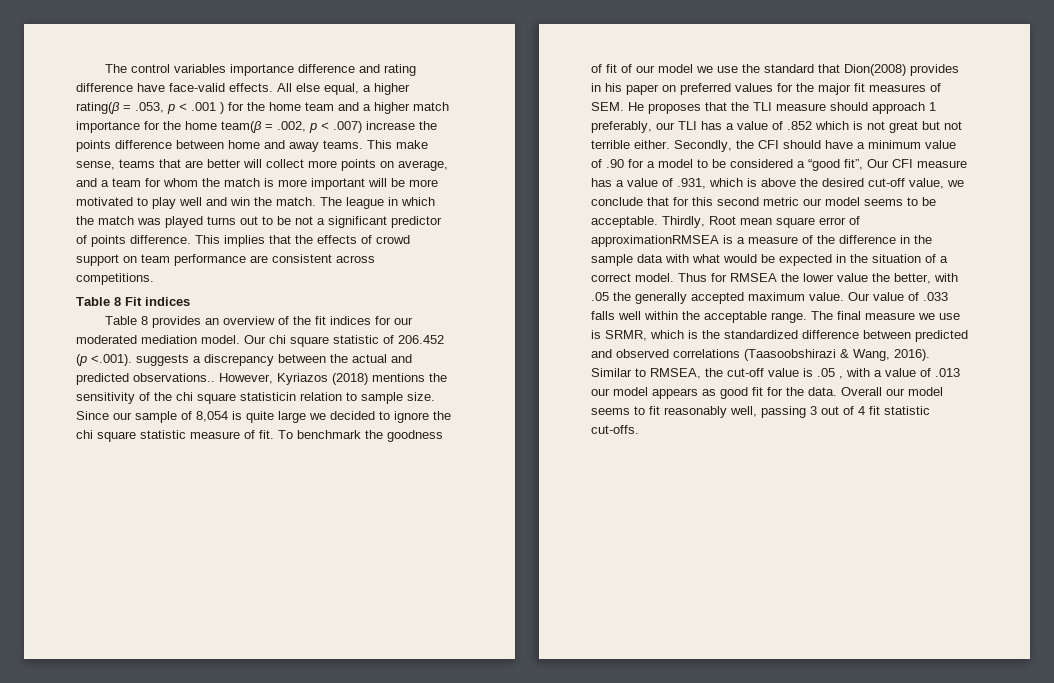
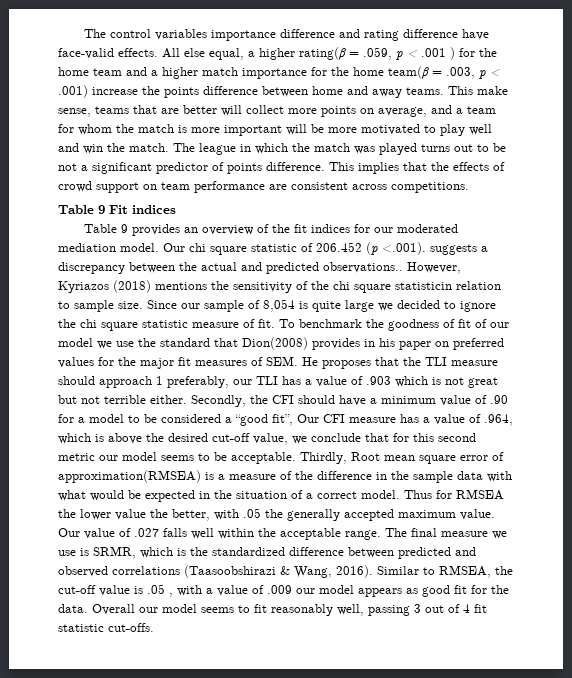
- All else equal, a higher rating(β = .053, p < .001 ) for the home team and a higher match importance for the home team(β = .002, p < .007) increase the points difference between home and away teams.
+ All else equal, a higher rating(β = .059, p < .001 ) for the home team and a higher match importance for the home team(β = .003, p < .001) increase the points difference between home and away teams.
- Table 8 Fit indices
+ Table 9 Fit indices
- Table 8 provides an overview of the fit indices for our moderated mediation model.
+ Table 9 provides an overview of the fit indices for our moderated mediation model.
- To benchmark the goodness of fit of our model we use the standard that Dion(2008) provides in his paper on preferred values for the major fit measures of SEM. He proposes that the TLI measure should approach 1 preferably, our TLI has a value of .852 which is not great but not terrible either.
+ To benchmark the goodness of fit of our model we use the standard that Dion(2008) provides in his paper on preferred values for the major fit measures of SEM. He proposes that the TLI measure should approach 1 preferably, our TLI has a value of .903 which is not great but not terrible either.
- Secondly, the CFI should have a minimum value of .90 for a model to be considered a “good fit”, Our CFI measure has a value of .931, which is above the desired cut-off value, we conclude that for this second metric our model seems to be acceptable.
+ Secondly, the CFI should have a minimum value of .90 for a model to be considered a “good fit”, Our CFI measure has a value of .964, which is above the desired cut-off value, we conclude that for this second metric our model seems to be acceptable.
- Thirdly, Root mean square error of approximationRMSEA is a measure of the difference in the sample data with what would be expected in the situation of a correct model.
+ Thirdly, Root mean square error of approximation(RMSEA) is a measure of the difference in the sample data with what would be expected in the situation of a correct model.
- Our value of .033 falls well within the acceptable range.
+ Our value of .027 falls well within the acceptable range.
- Similar to RMSEA, the cut-off value is .05 , with a value of .013 our model appears as good fit for the data.
+ Similar to RMSEA, the cut-off value is .05 , with a value of .009 our model appears as good fit for the data.

